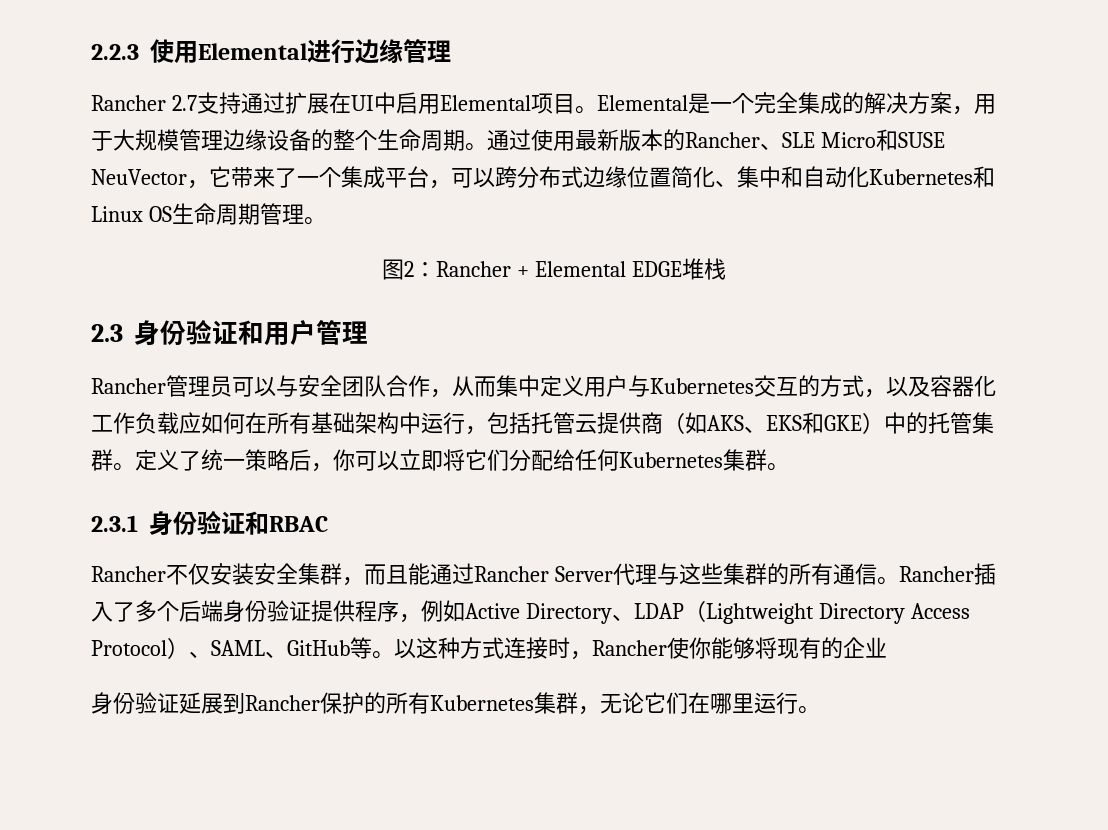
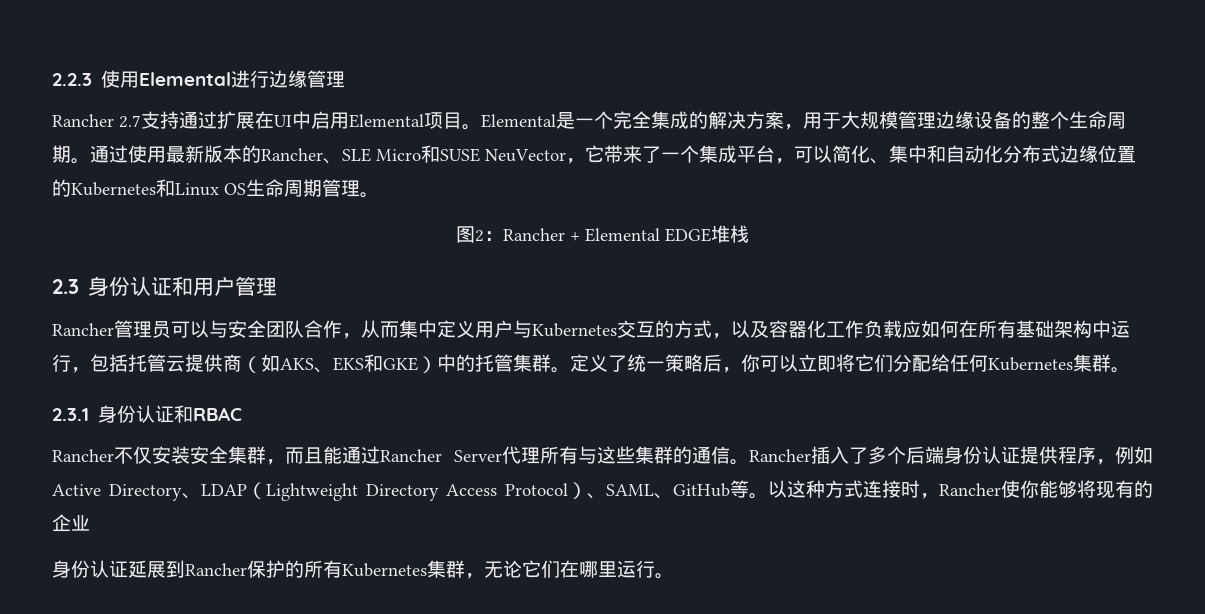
- 通过使用最新版本的Rancher、SLE Micro和SUSE NeuVector，它带来了一个集成平台，可以跨分布式边缘位置简化、集中和自动化Kubernetes和Linux OS生命周期管理。
+ 通过使用最新版本的Rancher、SLE Micro和SUSE NeuVector，它带来了一个集成平台，可以简化、集中和自动化分布式边缘位置的Kubernetes和Linux OS生命周期管理。
- 2.3身份验证和用户管理
+ 2.3身份认证和用户管理
- 2.3.1身份验证和RBAC
+ 2.3.1身份认证和RBAC
- Rancher不仅安装安全集群，而且能通过Rancher Server代理与这些集群的所有通信。
+ Rancher不仅安装安全集群，而且能通过Rancher Server代理所有与这些集群的通信。
- Rancher插入了多个后端身份验证提供程序，例如Active Directory、LDAP（Lightweight Directory Access Protocol）、SAML、GitHub等。
+ Rancher插入了多个后端身份认证提供程序，例如Active Directory、LDAP（Lightweight Directory Access Protocol）、SAML、GitHub等。
- 身份验证延展到Rancher保护的所有Kubernetes集群，无论它们在哪里运行。
+ 身份认证延展到Rancher保护的所有Kubernetes集群，无论它们在哪里运行。

